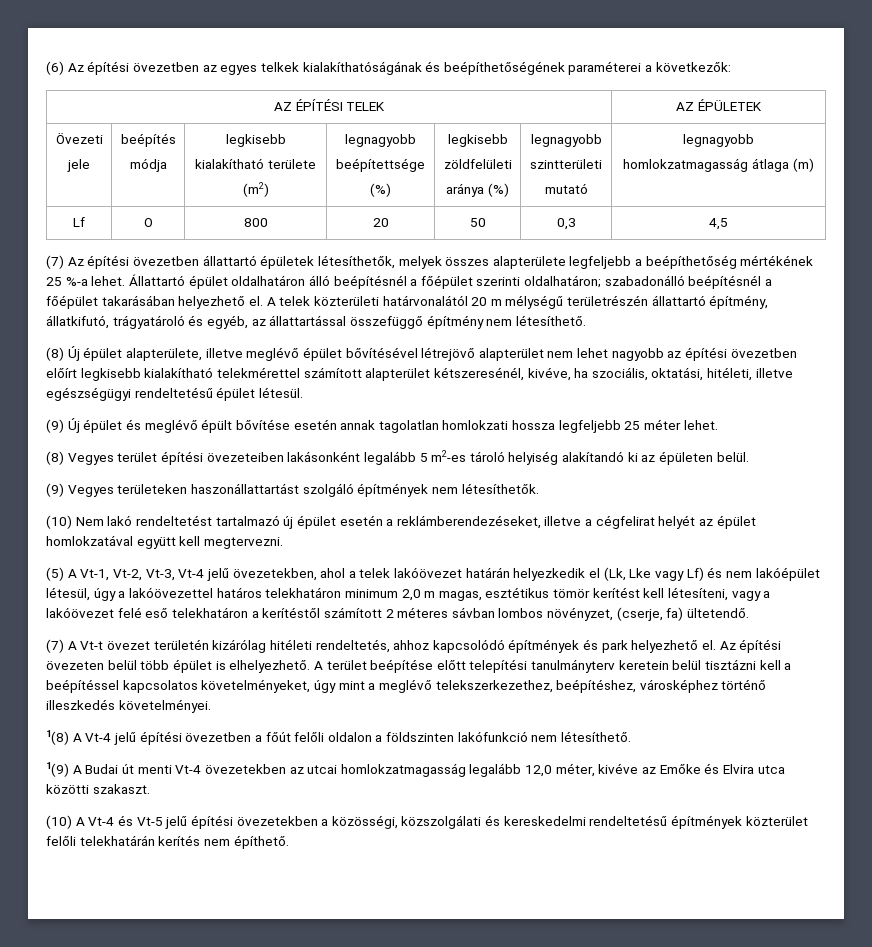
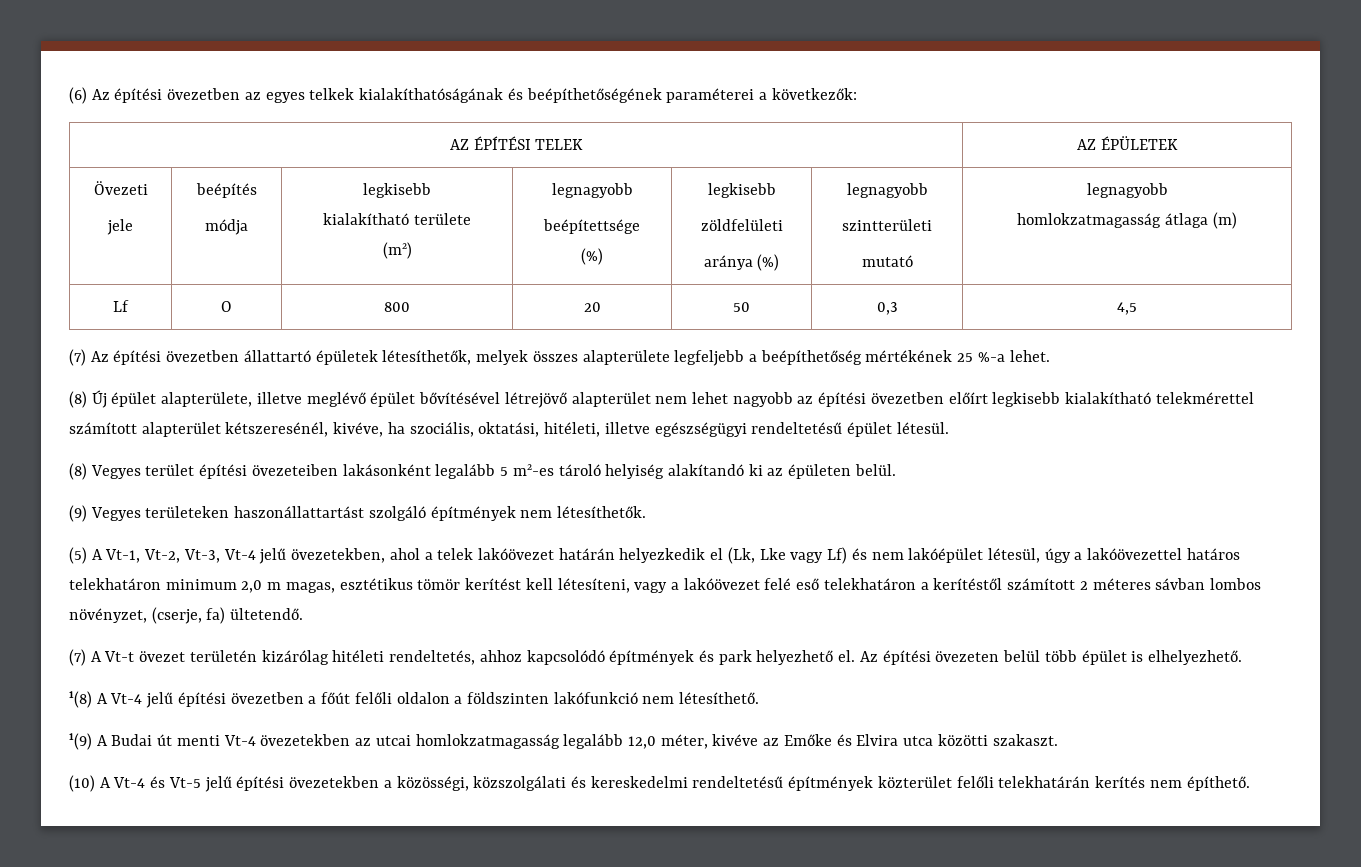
- Állattartó épület oldalhatáron álló beépítésnél a főépület szerinti oldalhatáron; szabadonálló beépítésnél a főépület takarásában helyezhető el. A telek közterületi határvonalától 20 m mélységű területrészén állattartó építmény, állatkifutó, trágyatároló és egyéb, az állattartással összefüggő építmény nem létesíthető.
- (9) Új épület és meglévő épült bővítése esetén annak tagolatlan homlokzati hossza legfeljebb 25 méter lehet.
- (10) Nem lakó rendeltetést tartalmazó új épület esetén a reklámberendezéseket, illetve a cégfelirat helyét az épület homlokzatával együtt kell megtervezni.
- A terület beépítése előtt telepítési tanulmányterv keretein belül tisztázni kell a beépítéssel kapcsolatos követelményeket, úgy mint a meglévő telekszerkezethez, beépítéshez, városképhez történő illeszkedés követelményei.

